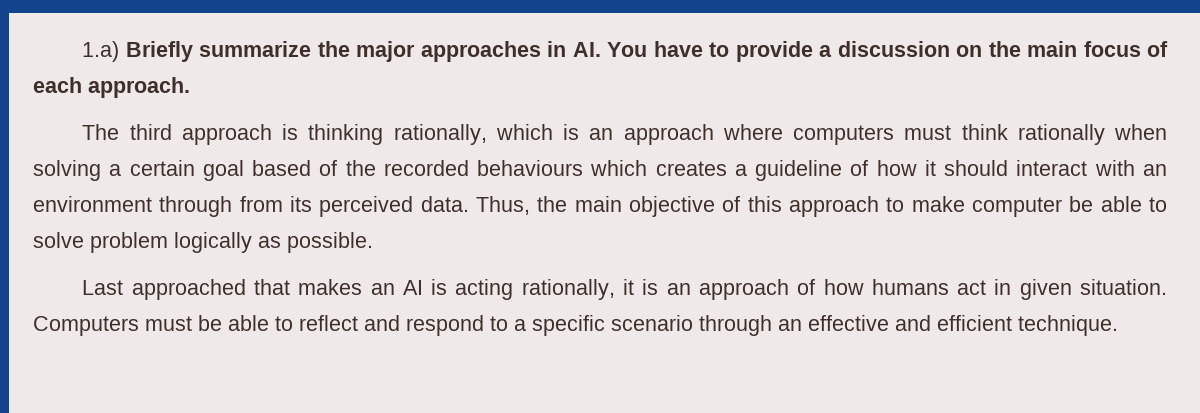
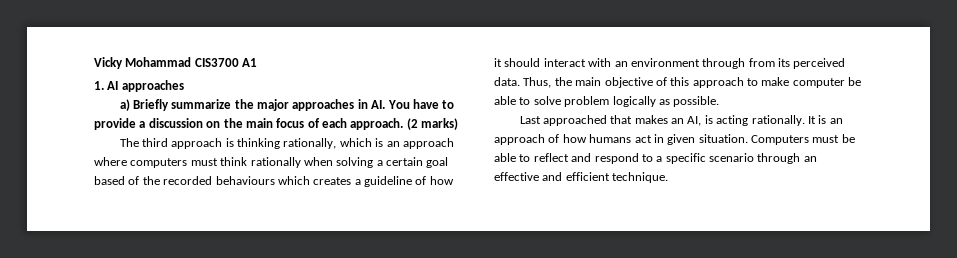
- 1.a) Briefly summarize the major approaches in AI. You have to provide a discussion on the main focus of each approach.
+ Vicky Mohammad CIS3700 A1
+ 1. AI approaches
+ a) Briefly summarize the major approaches in AI. You have to provide a discussion on the main focus of each approach. (2 marks)
- Last approached that makes an AI is acting rationally, it is an approach of how humans act in given situation.
+ Last approached that makes an AI, is acting rationally. It is an approach of how humans act in given situation.

